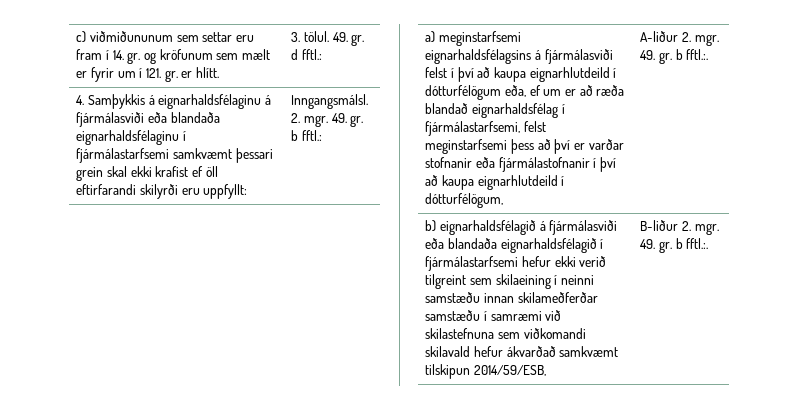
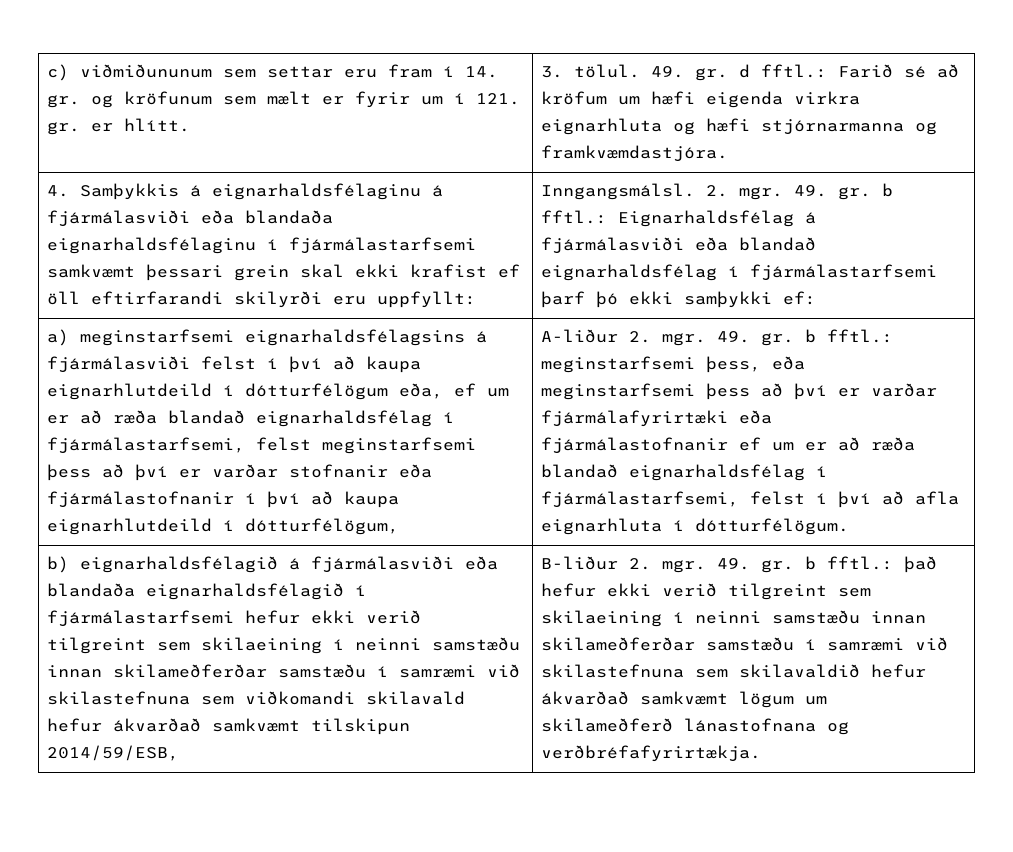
- 49. gr. d fftl.:
+ 49. gr. d fftl.: Farið sé að kröfum um hæfi eigenda virkra eignarhluta og hæfi stjórnarmanna og framkvæmdastjóra.
- 49. gr. b fftl.:
+ 49. gr. b fftl.: Eignarhaldsfélag á fjármálasviði eða blandað eignarhaldsfélag í fjármálastarfsemi þarf þó ekki samþykki ef:
- A-liður 2. mgr. 49. gr. b fftl.:.
+ A-liður 2. mgr. 49. gr. b fftl.: meginstarfsemi þess, eða meginstarfsemi þess að því er varðar fjármálafyrirtæki eða fjármálastofnanir ef um er að ræða blandað eignarhaldsfélag í fjármálastarfsemi, felst í því að afla eignarhluta í dótturfélögum.
- B-liður 2. mgr. 49. gr. b fftl.:.
+ B-liður 2. mgr. 49. gr. b fftl.: það hefur ekki verið tilgreint sem skilaeining í neinni samstæðu innan skilameðferðar samstæðu í samræmi við skilastefnuna sem skilavaldið hefur ákvarðað samkvæmt lögum um skilameðferð lánastofnana og verðbréfafyrirtækja.

